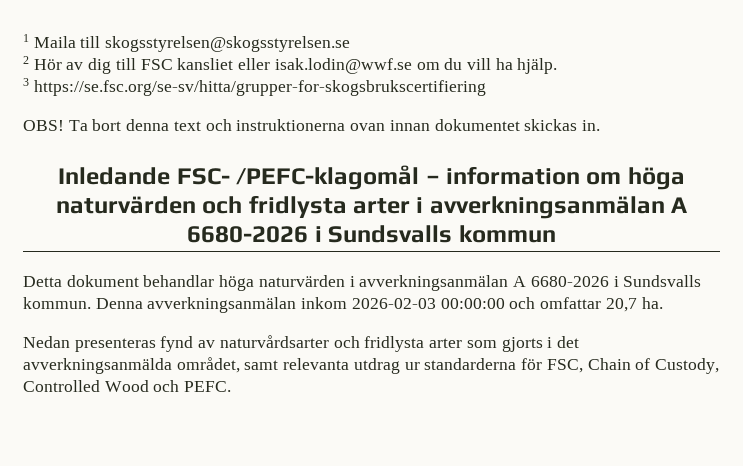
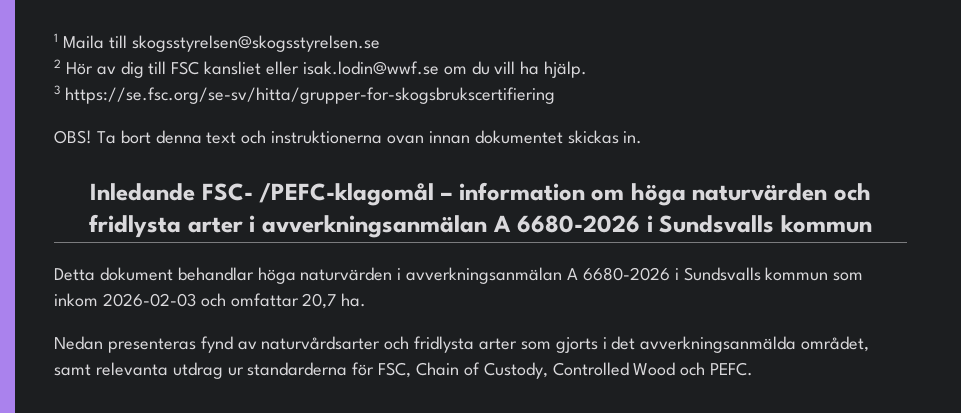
- Detta dokument behandlar höga naturvärden i avverkningsanmälan A 6680-2026 i Sundsvalls kommun. Denna avverkningsanmälan inkom 2026-02-03 00:00:00 och omfattar 20,7 ha.
+ Detta dokument behandlar höga naturvärden i avverkningsanmälan A 6680-2026 i Sundsvalls kommun som inkom 2026-02-03 och omfattar 20,7 ha.

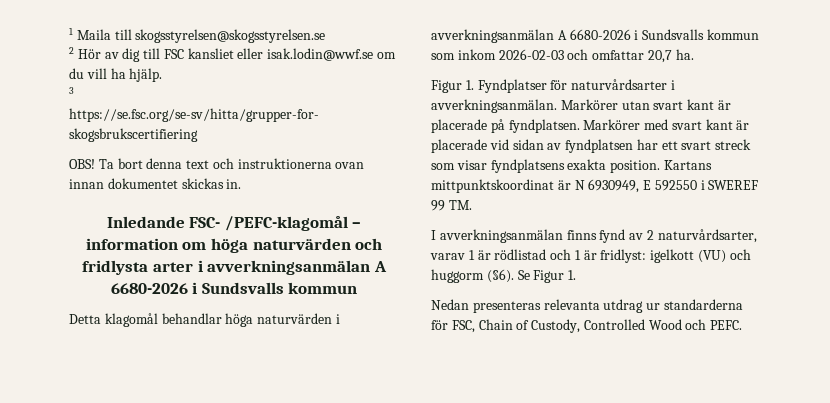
- Detta dokument behandlar höga naturvärden i avverkningsanmälan A 6680-2026 i Sundsvalls kommun som inkom 2026-02-03 och omfattar 20,7 ha.
+ Detta klagomål behandlar höga naturvärden i avverkningsanmälan A 6680-2026 i Sundsvalls kommun som inkom 2026-02-03 och omfattar 20,7 ha.
- Nedan presenteras fynd av naturvårdsarter och fridlysta arter som gjorts i det avverkningsanmälda området, samt relevanta utdrag ur standarderna för FSC, Chain of Custody, Controlled Wood och PEFC.
+ Figur 1. Fyndplatser för naturvårdsarter i avverkningsanmälan. Markörer utan svart kant är placerade på fyndplatsen. Markörer med svart kant är placerade vid sidan av fyndplatsen har ett svart streck som visar fyndplatsens exakta position. Kartans mittpunktskoordinat är N 6930949, E 592550 i SWEREF 99 TM.
+ I avverkningsanmälan finns fynd av 2 naturvårdsarter, varav 1 är rödlistad och 1 är fridlyst: igelkott (VU) och huggorm (§6). Se Figur 1.
+ Nedan presenteras relevanta utdrag ur standarderna för FSC, Chain of Custody, Controlled Wood och PEFC.

